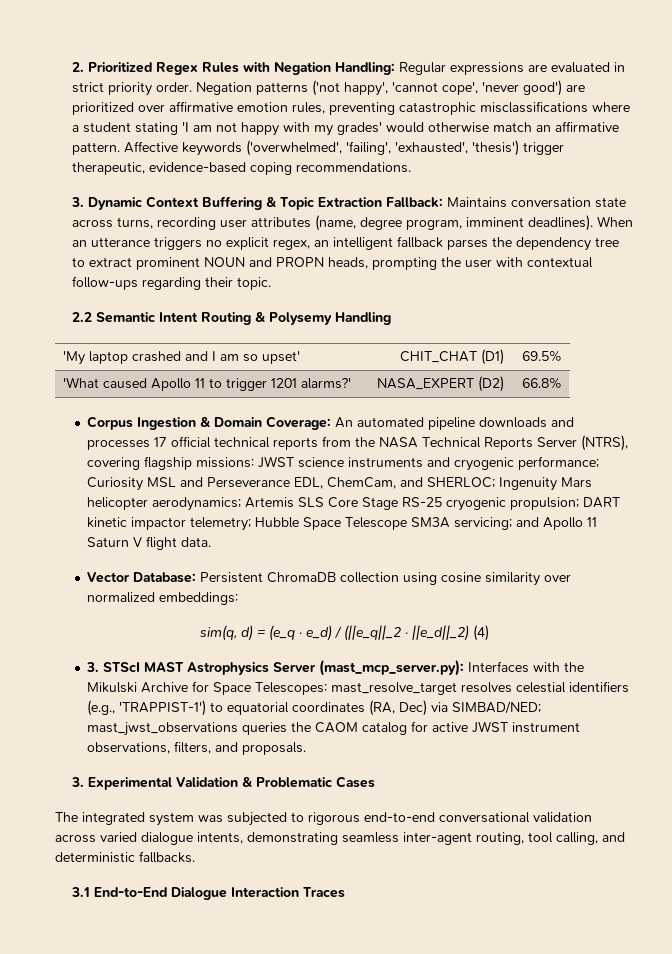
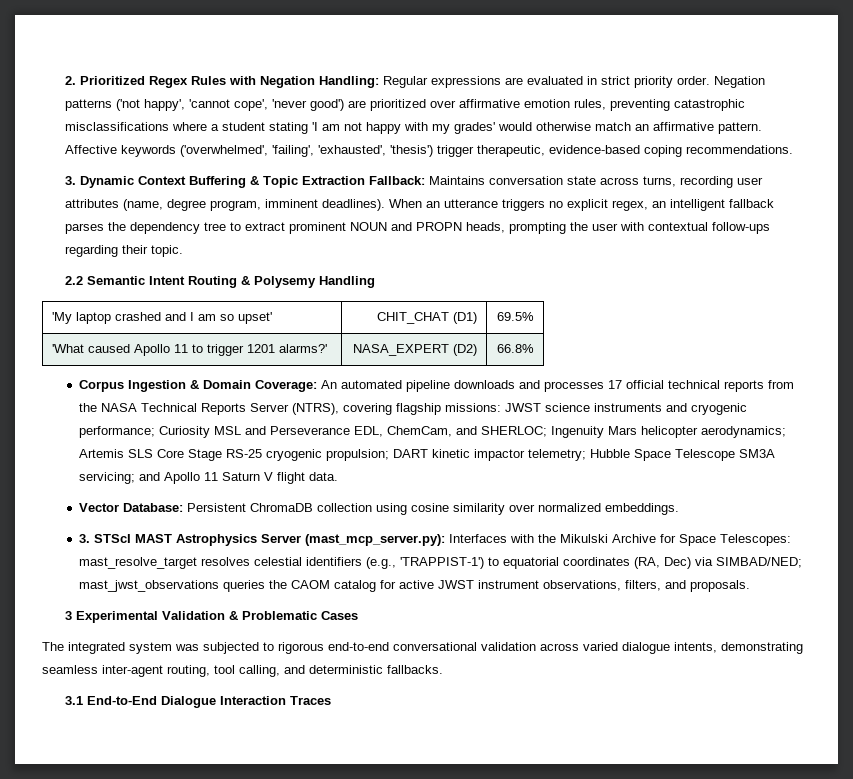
- Vector Database: Persistent ChromaDB collection using cosine similarity over normalized embeddings:
- sim(q, d) = (e_q · e_d) / (||e_q||_2 · ||e_d||_2) (4)
+ Vector Database: Persistent ChromaDB collection using cosine similarity over normalized embeddings.
- 3. Experimental Validation & Problematic Cases
+ 3 Experimental Validation & Problematic Cases

